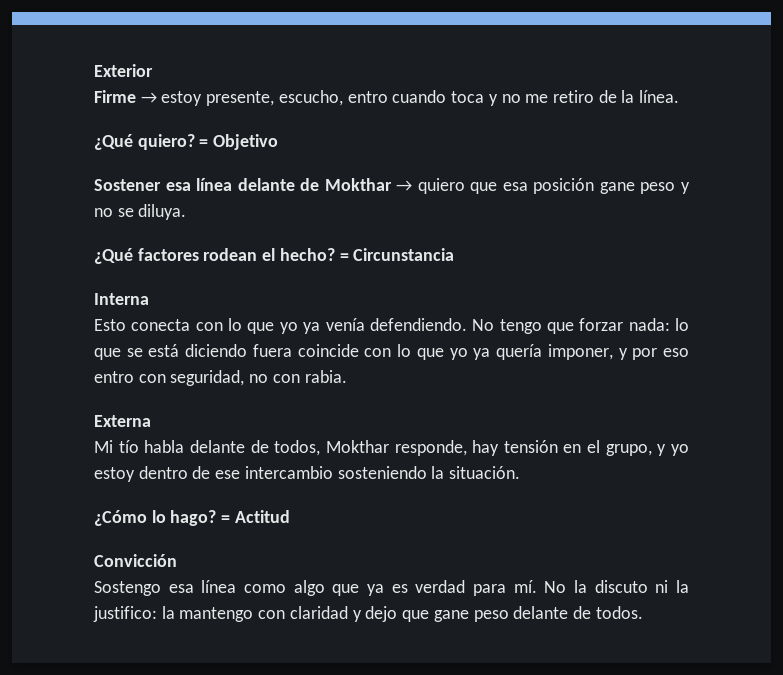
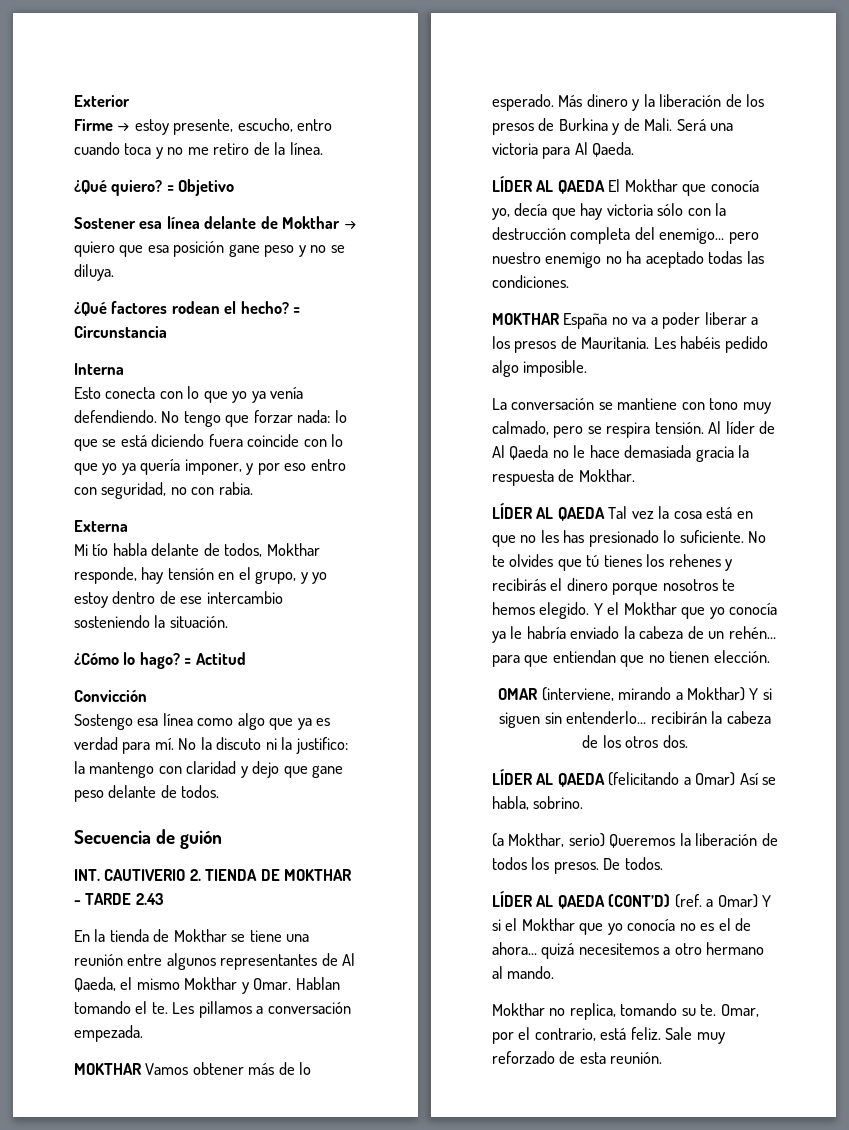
+ Secuencia de guión
+ INT. CAUTIVERIO 2. TIENDA DE MOKTHAR - TARDE 2.43
+ En la tienda de Mokthar se tiene una reunión entre algunos representantes de Al Qaeda, el mismo Mokthar y Omar. Hablan tomando el te. Les pillamos a conversación empezada.
+ MOKTHAR Vamos obtener más de lo esperado. Más dinero y la liberación de los presos de Burkina y de Mali. Será una victoria para Al Qaeda.
+ LÍDER AL QAEDA El Mokthar que conocía yo, decía que hay victoria sólo con la destrucción completa del enemigo… pero nuestro enemigo no ha aceptado todas las condiciones.
+ MOKTHAR España no va a poder liberar a los presos de Mauritania. Les habéis pedido algo imposible.
+ La conversación se mantiene con tono muy calmado, pero se respira tensión. Al líder de Al Qaeda no le hace demasiada gracia la respuesta de Mokthar.
+ LÍDER AL QAEDA Tal vez la cosa está en que no les has presionado lo suficiente. No te olvides que tú tienes los rehenes y recibirás el dinero porque nosotros te hemos elegido. Y el Mokthar que yo conocía ya le habría enviado la cabeza de un rehén… para que entiendan que no tienen elección.
+ OMAR (interviene, mirando a Mokthar) Y si siguen sin entenderlo… recibirán la cabeza de los otros dos.
+ LÍDER AL QAEDA (felicitando a Omar) Así se habla, sobrino.
+ (a Mokthar, serio) Queremos la liberación de todos los presos. De todos.
+ LÍDER AL QAEDA (CONT’D) (ref. a Omar) Y si el Mokthar que yo conocía no es el de ahora… quizá necesitemos a otro hermano al mando.
+ Mokthar no replica, tomando su te. Omar, por el contrario, está feliz. Sale muy reforzado de esta reunión.

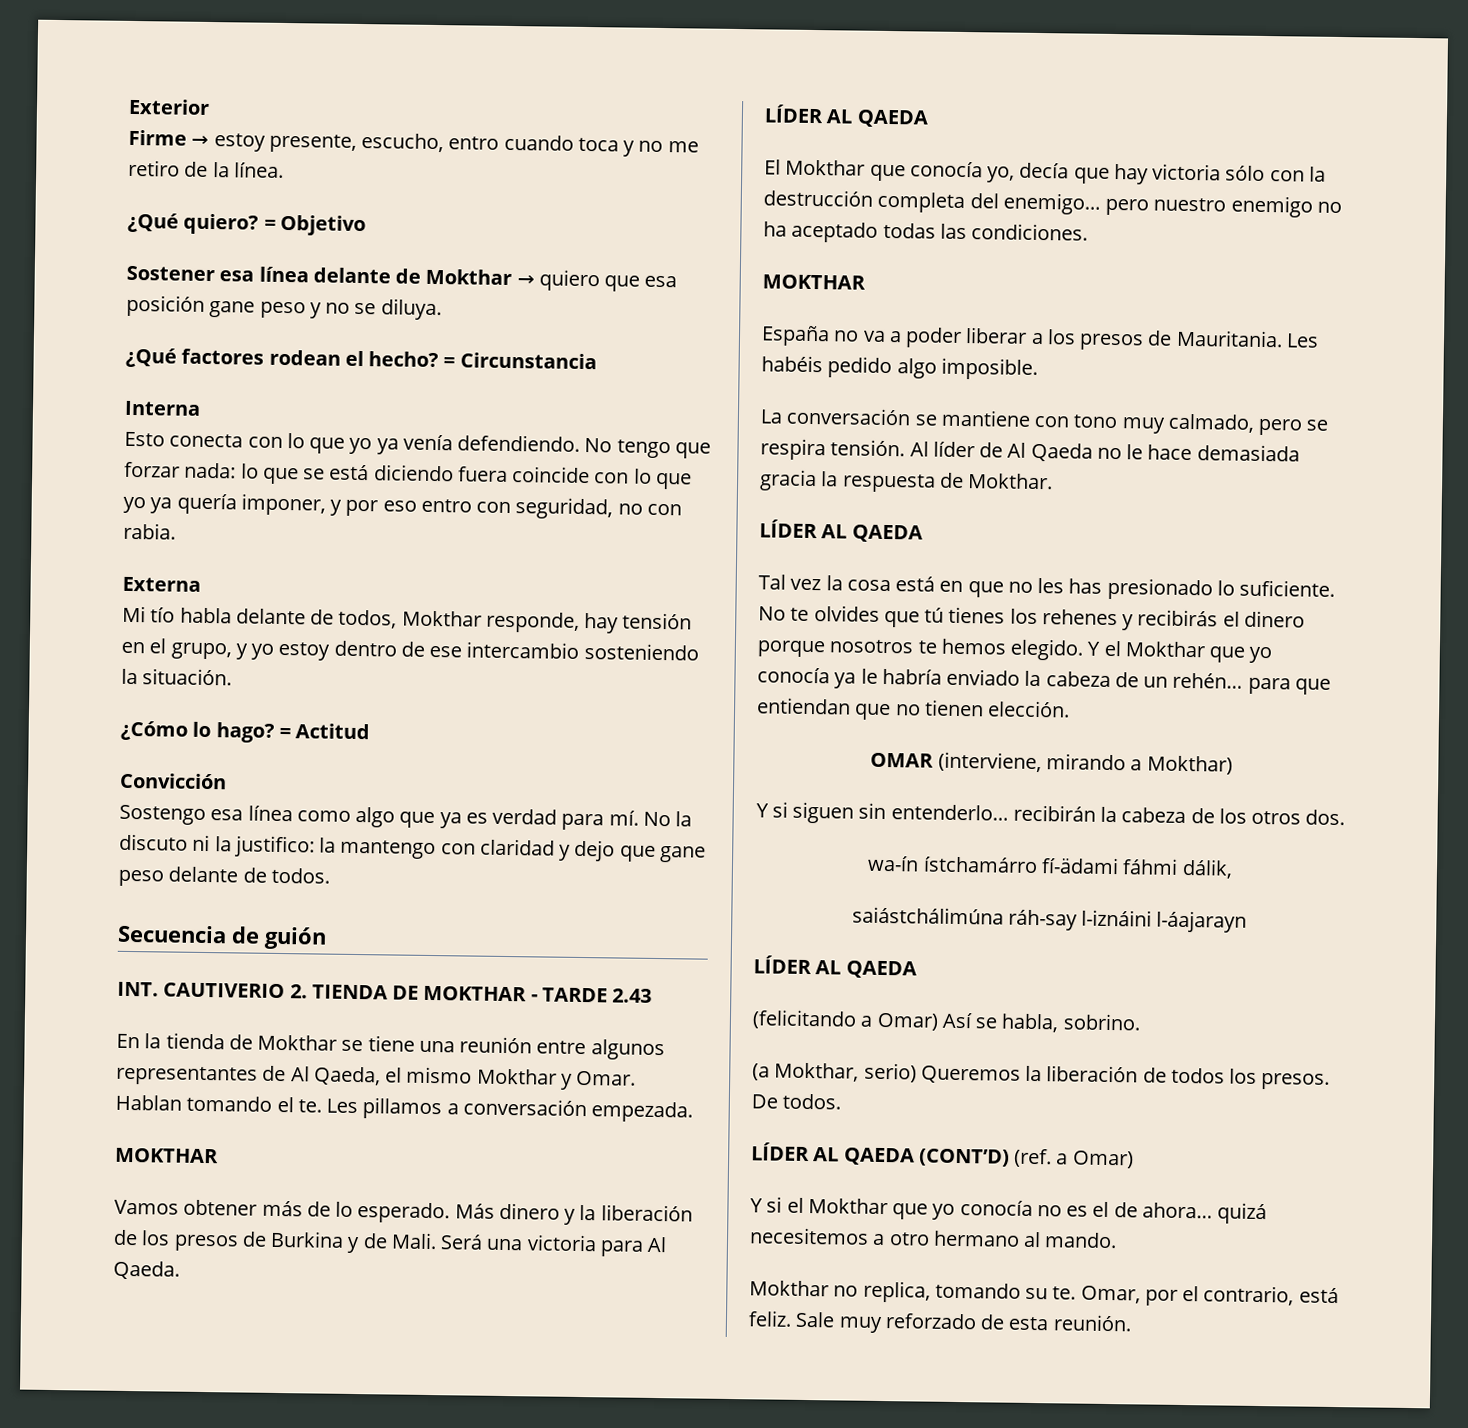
  Les pillamos a conversación empezada.
- MOKTHAR Vamos obtener más de lo esperado.
+ MOKTHAR
+ Vamos obtener más de lo esperado.
  Será una victoria para Al Qaeda.
- LÍDER AL QAEDA El Mokthar que conocía yo, decía que hay victoria sólo con la destrucción completa del enemigo… pero nuestro enemigo no ha aceptado todas las condiciones.
- MOKTHAR España no va a poder liberar a los presos de Mauritania.
+ LÍDER AL QAEDA
+ El Mokthar que conocía yo, decía que hay victoria sólo con la destrucción completa del enemigo… pero nuestro enemigo no ha aceptado todas las condiciones.
+ MOKTHAR
+ España no va a poder liberar a los presos de Mauritania.
  Al líder de Al Qaeda no le hace demasiada gracia la respuesta de Mokthar.
- LÍDER AL QAEDA Tal vez la cosa está en que no les has presionado lo suficiente.
+ LÍDER AL QAEDA
+ Tal vez la cosa está en que no les has presionado lo suficiente.
- OMAR (interviene, mirando a Mokthar) Y si siguen sin entenderlo… recibirán la cabeza de los otros dos.
+ OMAR (interviene, mirando a Mokthar)
+ Y si siguen sin entenderlo… recibirán la cabeza de los otros dos.
- LÍDER AL QAEDA (felicitando a Omar) Así se habla, sobrino.
+ wa-ín ístchamárro fí-ädami fáhmi dálik,
+ saiástchálimúna ráh-say l-iznáini l-áajarayn
+ LÍDER AL QAEDA
+ (felicitando a Omar) Así se habla, sobrino.
- LÍDER AL QAEDA (CONT’D) (ref. a Omar) Y si el Mokthar que yo conocía no es el de ahora… quizá necesitemos a otro hermano al mando.
+ LÍDER AL QAEDA (CONT’D) (ref. a Omar)
+ Y si el Mokthar que yo conocía no es el de ahora… quizá necesitemos a otro hermano al mando.

